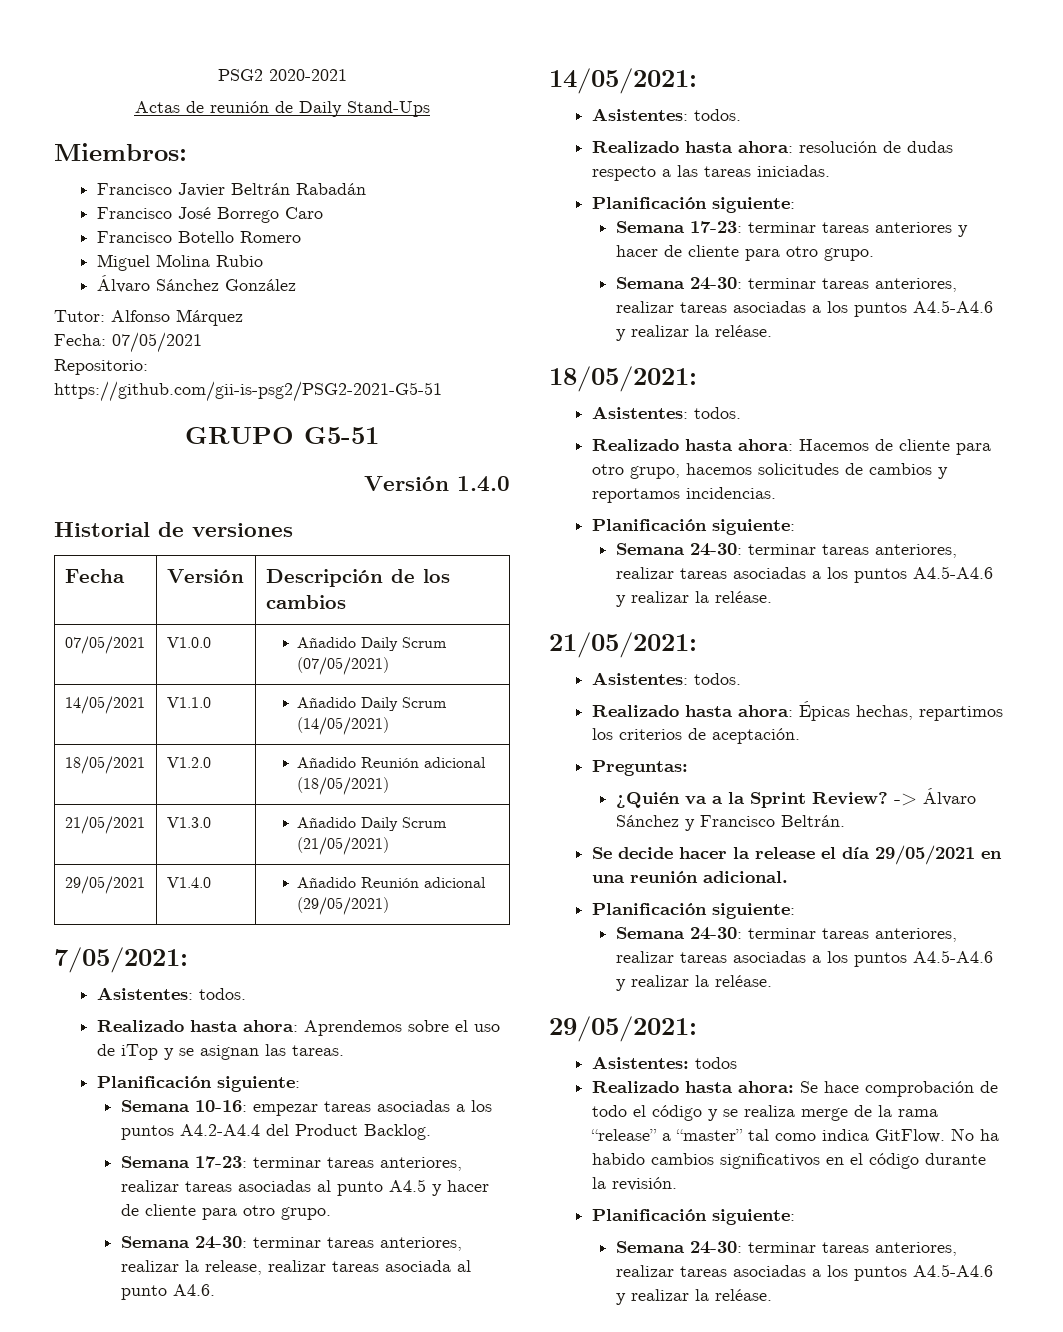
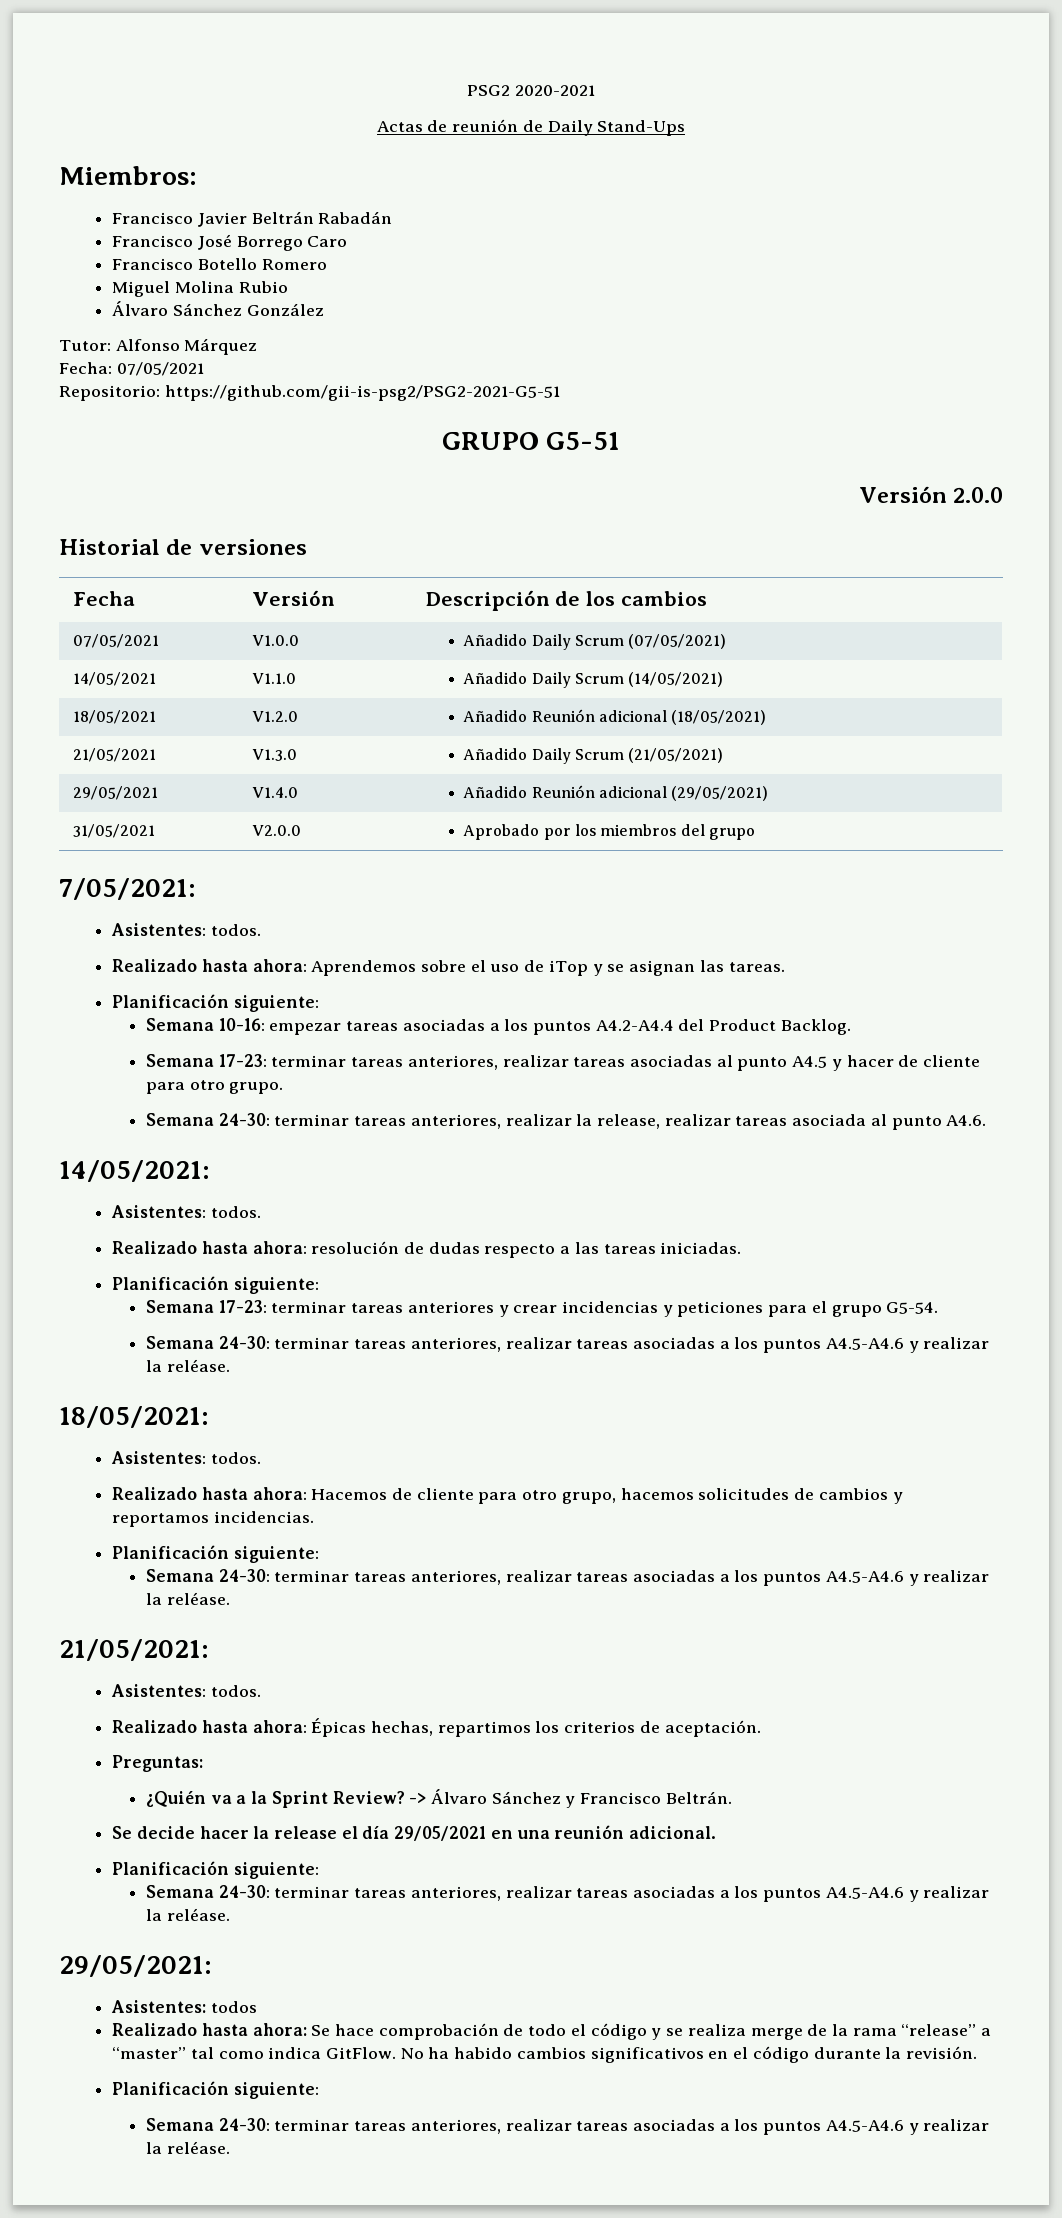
- Versión 1.4.0
+ Versión 2.0.0
+ 31/05/2021 | V2.0.0 | Aprobado por los miembros del grupo
- Semana 17-23: terminar tareas anteriores y hacer de cliente para otro grupo.
+ Semana 17-23: terminar tareas anteriores y crear incidencias y peticiones para el grupo G5-54.

